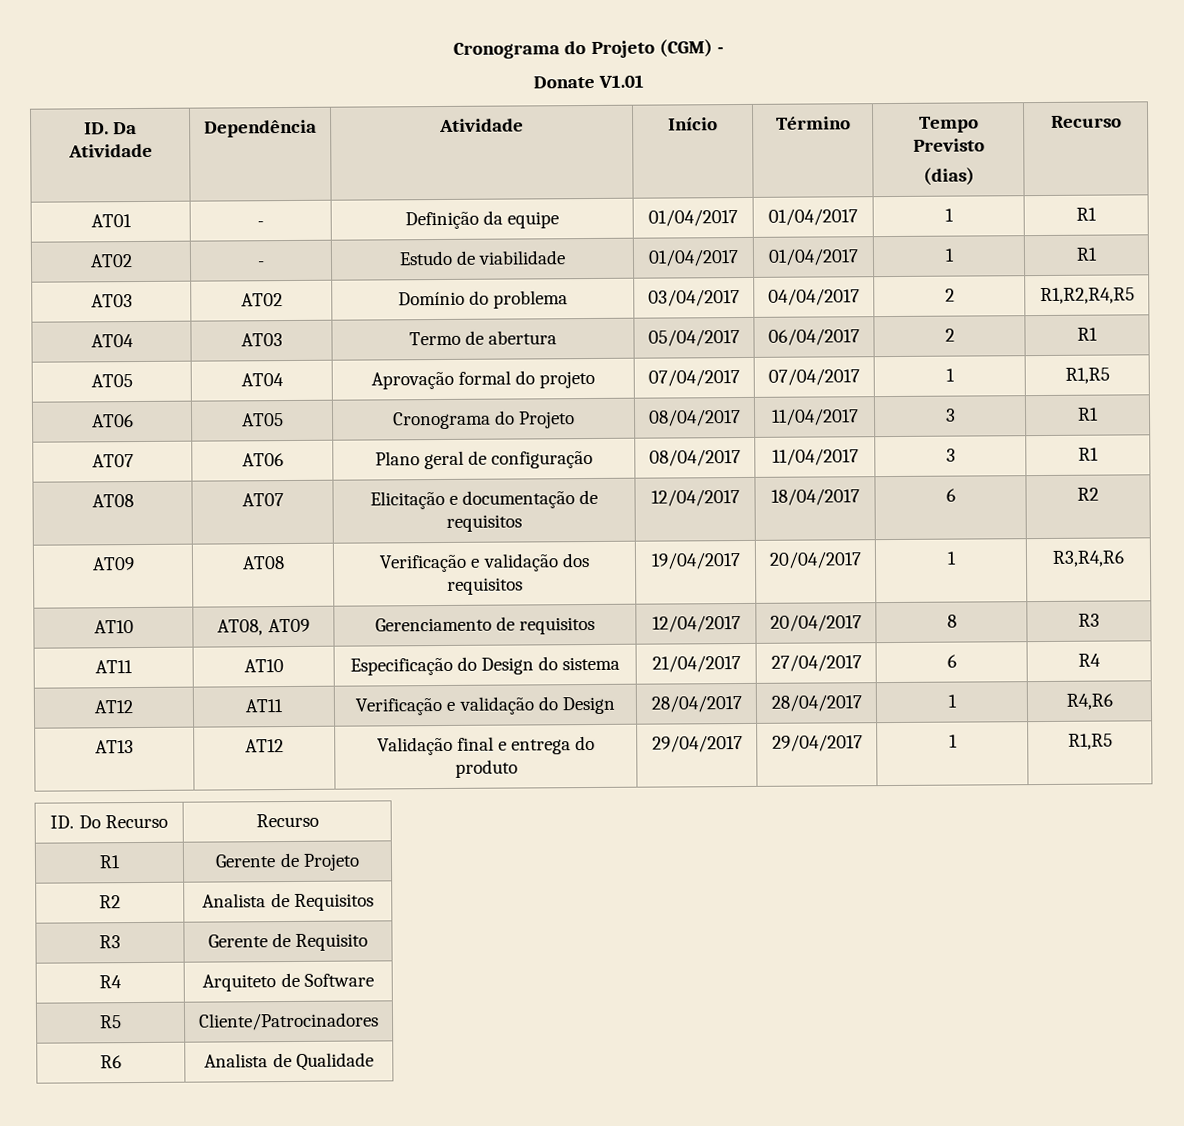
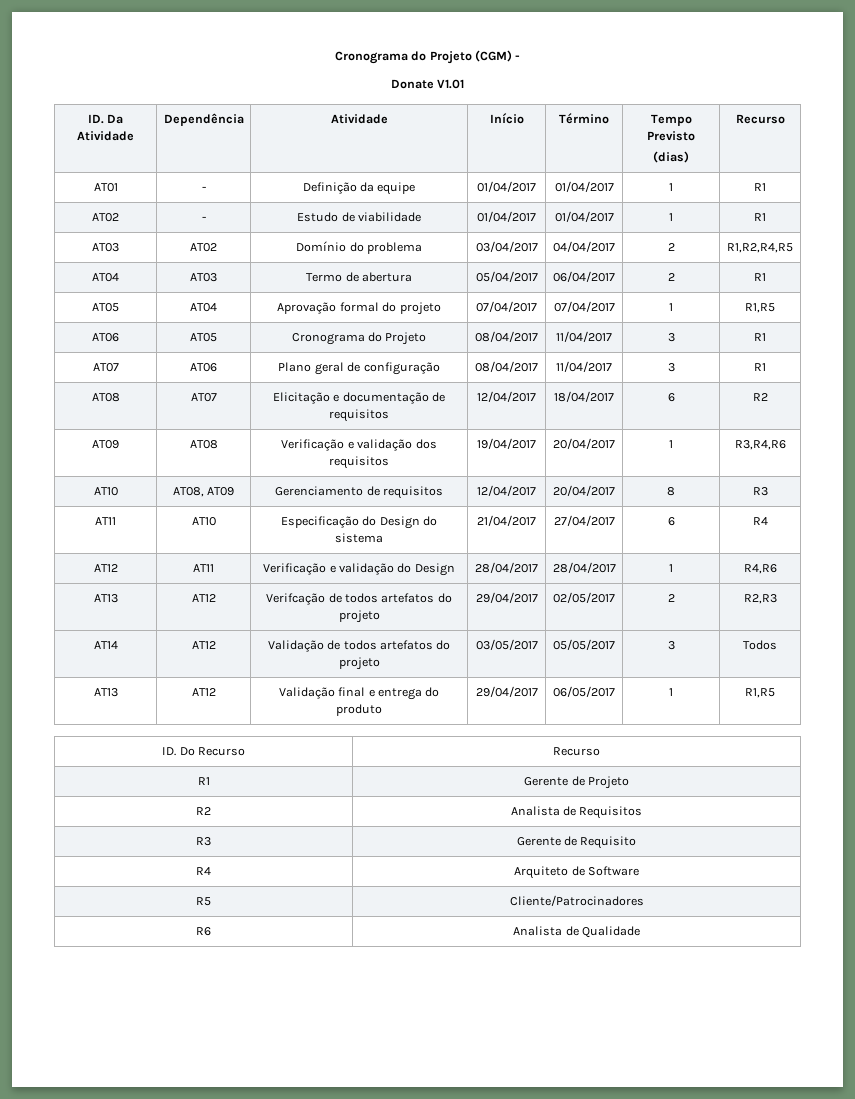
+ AT13 | AT12 | Verifcação de todos artefatos do projeto | 29/04/2017 | 02/05/2017 | 2 | R2,R3
+ AT14 | AT12 | Validação de todos artefatos do projeto | 03/05/2017 | 05/05/2017 | 3 | Todos
- AT13 | AT12 | Validação final e entrega do produto | 29/04/2017 | 29/04/2017 | 1 | R1,R5
+ AT13 | AT12 | Validação final e entrega do produto | 29/04/2017 | 06/05/2017 | 1 | R1,R5

